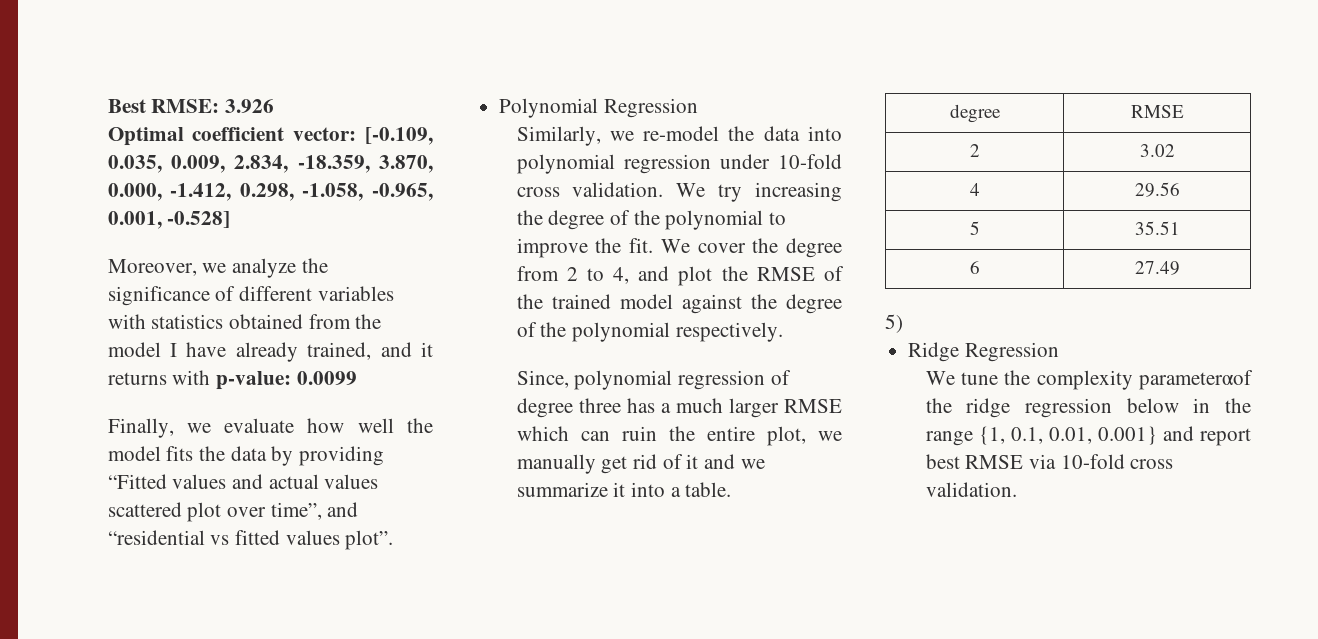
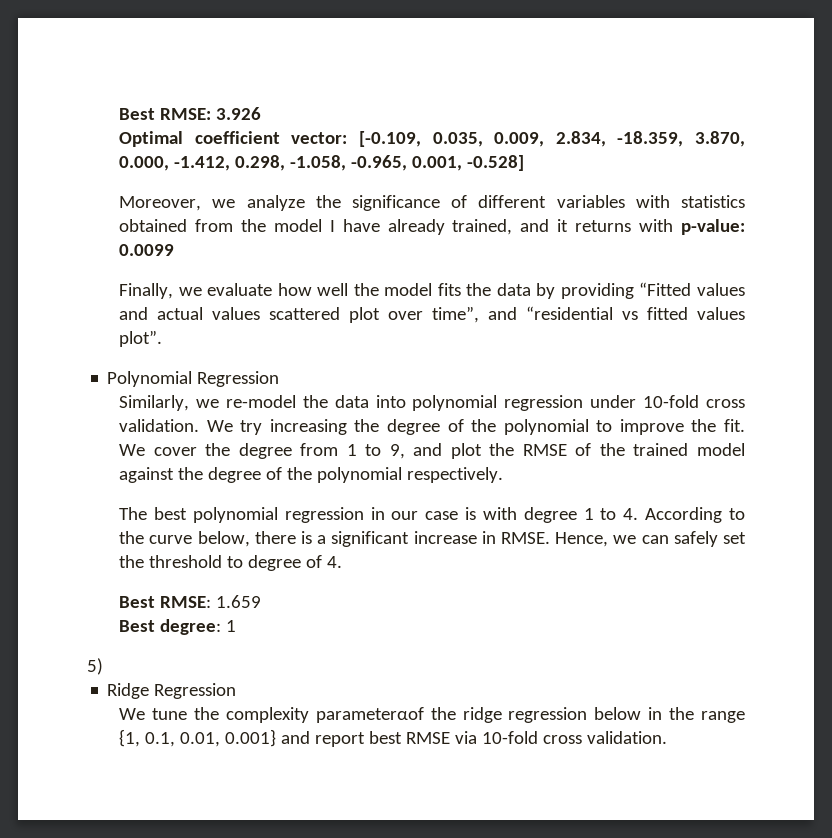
- We cover the degree from 2 to 4, and plot the RMSE of the trained model against the degree of the polynomial respectively.
+ We cover the degree from 1 to 9, and plot the RMSE of the trained model against the degree of the polynomial respectively.
- Since, polynomial regression of degree three has a much larger RMSE which can ruin the entire plot, we manually get rid of it and we summarize it into a table.
- degree | RMSE
- 2 | 3.02
- 4 | 29.56
- 5 | 35.51
- 6 | 27.49
+ The best polynomial regression in our case is with degree 1 to 4. According to the curve below, there is a significant increase in RMSE. Hence, we can safely set the threshold to degree of 4.
+ Best RMSE: 1.659
+ Best degree: 1

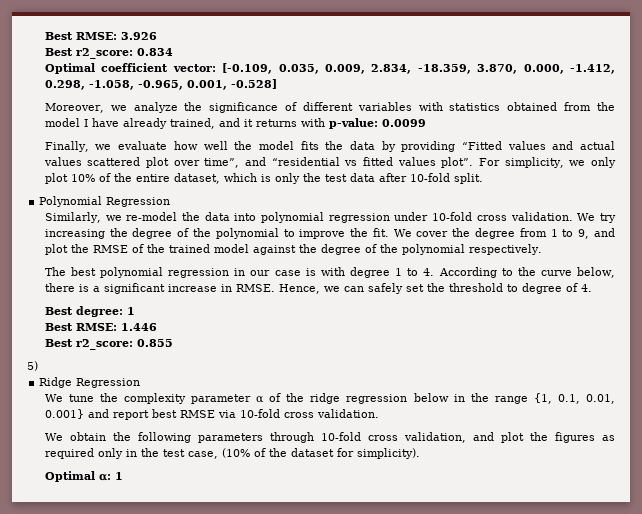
+ Best r2_score: 0.834
+ For simplicity, we only plot 10% of the entire dataset, which is only the test data after 10-fold split.
- Best RMSE: 1.659
  Best degree: 1
+ Best RMSE: 1.446
+ Best r2_score: 0.855
- We tune the complexity parameterαof the ridge regression below in the range {1, 0.1, 0.01, 0.001} and report best RMSE via 10-fold cross validation.
+ We tune the complexity parameter α of the ridge regression below in the range {1, 0.1, 0.01, 0.001} and report best RMSE via 10-fold cross validation.
+ We obtain the following parameters through 10-fold cross validation, and plot the figures as required only in the test case, (10% of the dataset for simplicity).
+ Optimal α: 1

